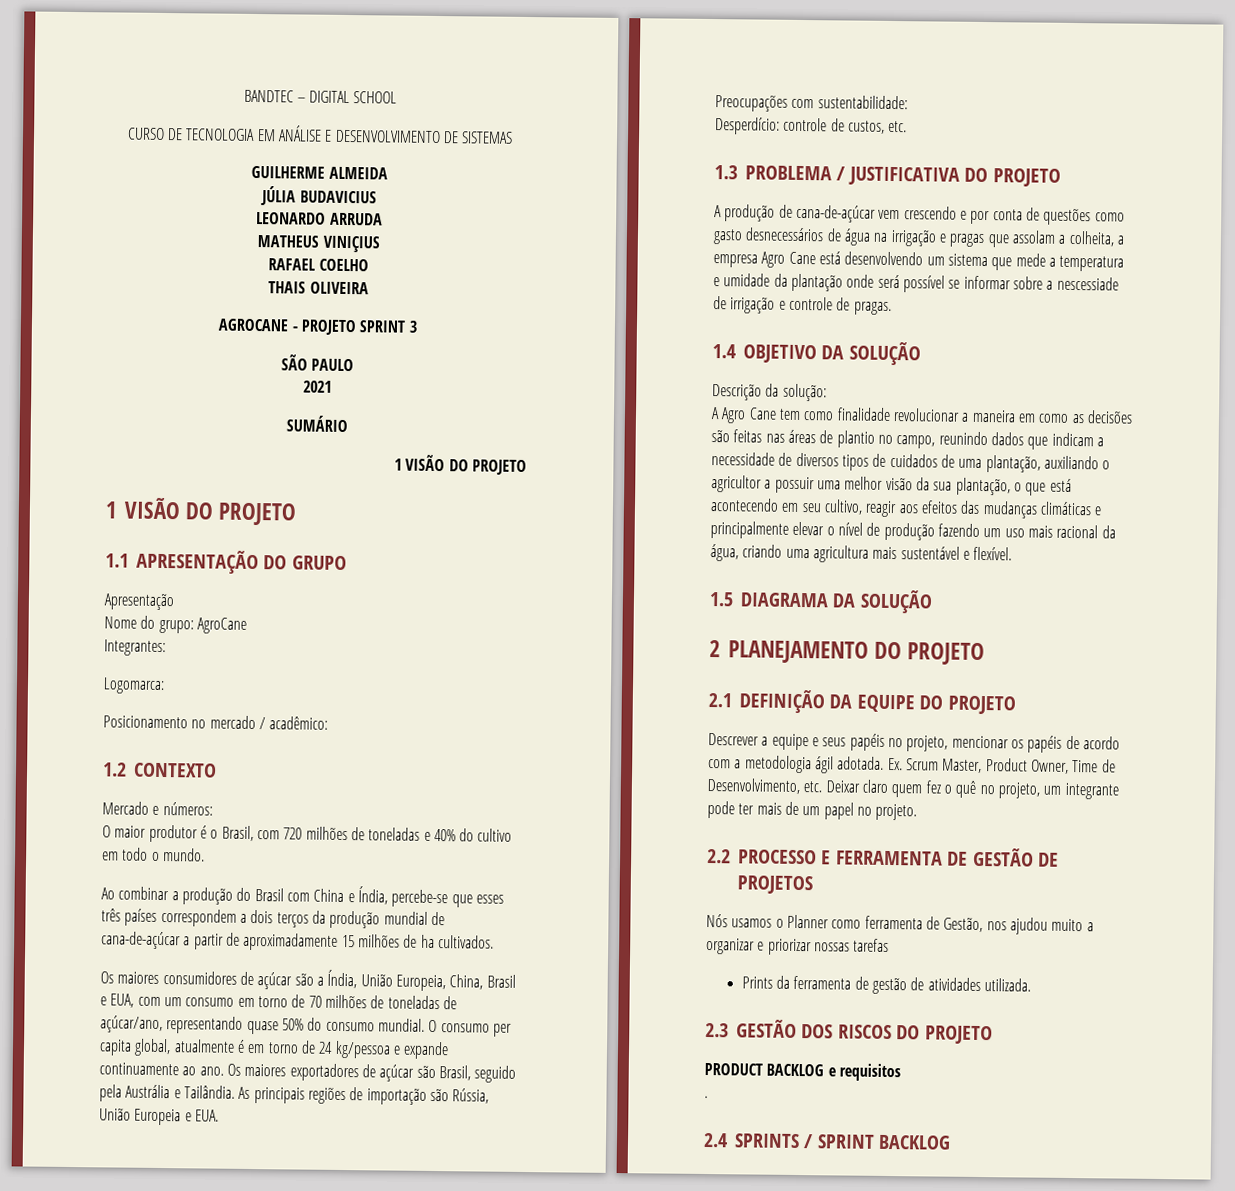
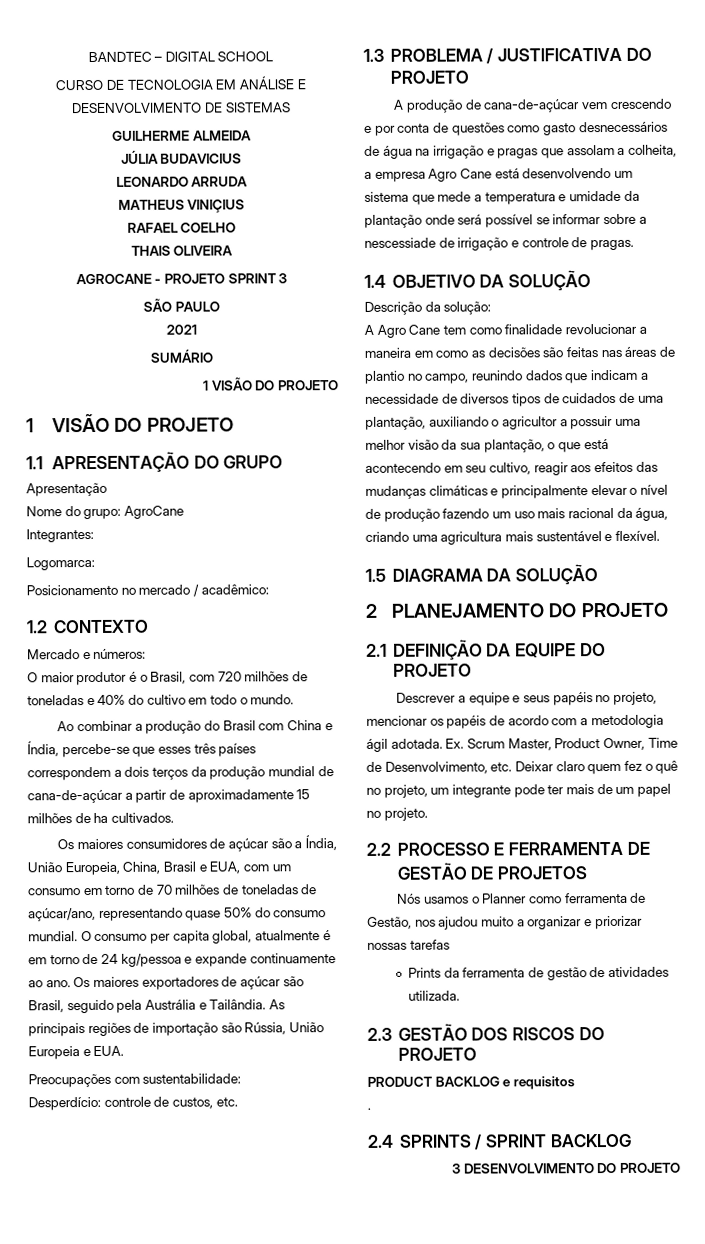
+ 3 DESENVOLVIMENTO DO PROJETO

